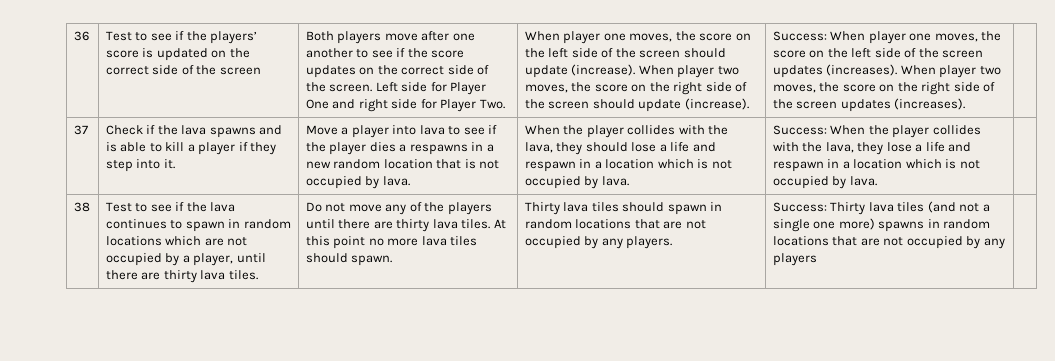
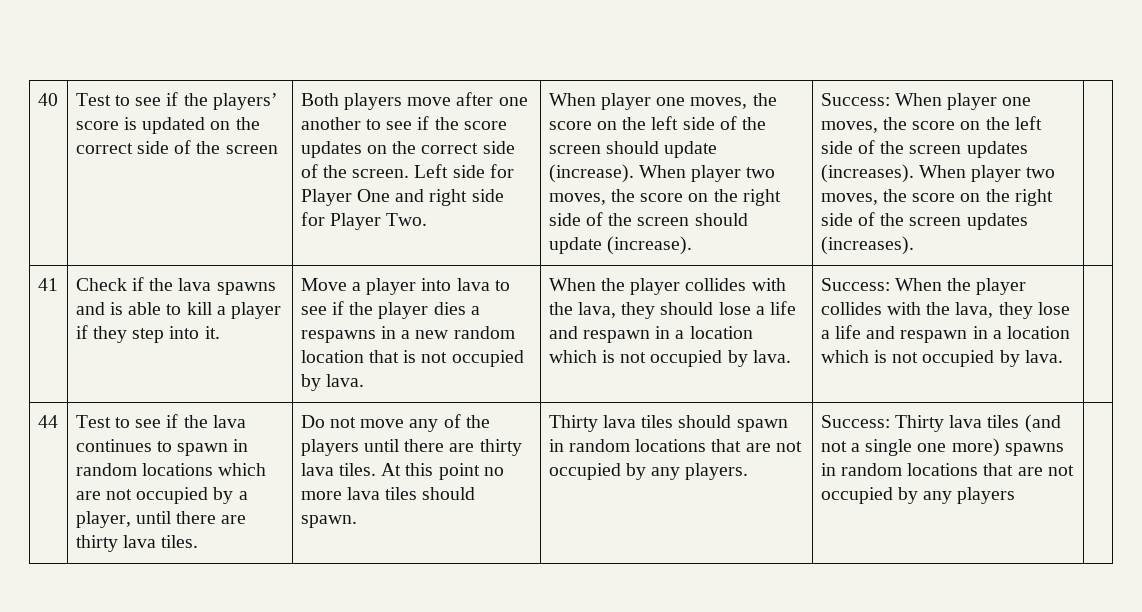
- 36
+ 40
- 37
+ 41
- 38
+ 44

